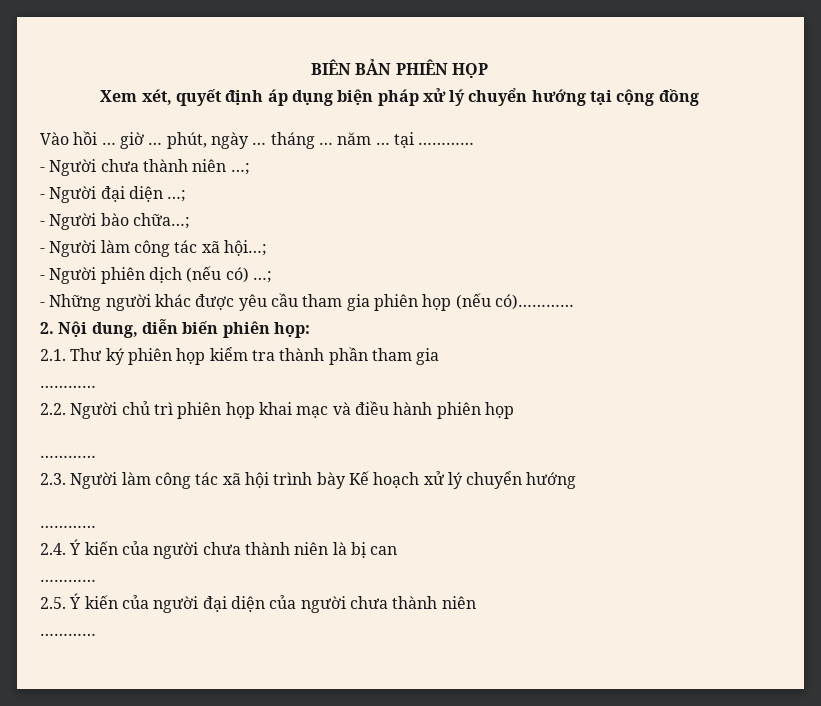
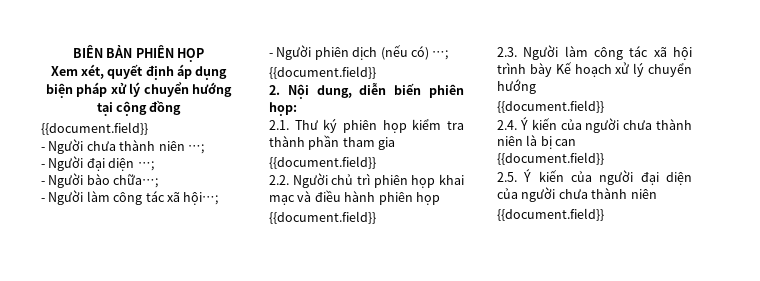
  Xem xét, quyết định áp dụng biện pháp xử lý chuyển hướng tại cộng đồng
- Vào hồi … giờ … phút, ngày … tháng … năm … tại …………
+ {{document.field}}
  - Người phiên dịch (nếu có) …;
- - Những người khác được yêu cầu tham gia phiên họp (nếu có)…………
+ {{document.field}}
  2.1. Thư ký phiên họp kiểm tra thành phần tham gia
- …………
+ {{document.field}}
  2.2. Người chủ trì phiên họp khai mạc và điều hành phiên họp
- …………
+ {{document.field}}
  2.3. Người làm công tác xã hội trình bày Kế hoạch xử lý chuyển hướng
- …………
+ {{document.field}}
  2.4. Ý kiến của người chưa thành niên là bị can
- …………
+ {{document.field}}
  2.5. Ý kiến của người đại diện của người chưa thành niên
- …………
+ {{document.field}}

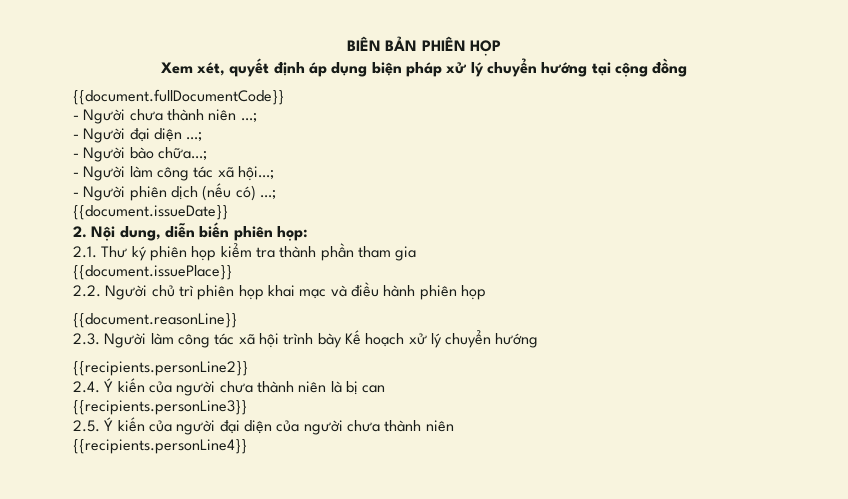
  Xem xét, quyết định áp dụng biện pháp xử lý chuyển hướng tại cộng đồng
- {{document.field}}
+ {{document.fullDocumentCode}}
  - Người phiên dịch (nếu có) …;
- {{document.field}}
+ {{document.issueDate}}
  2.1. Thư ký phiên họp kiểm tra thành phần tham gia
- {{document.field}}
+ {{document.issuePlace}}
  2.2. Người chủ trì phiên họp khai mạc và điều hành phiên họp
- {{document.field}}
+ {{document.reasonLine}}
  2.3. Người làm công tác xã hội trình bày Kế hoạch xử lý chuyển hướng
- {{document.field}}
+ {{recipients.personLine2}}
  2.4. Ý kiến của người chưa thành niên là bị can
- {{document.field}}
+ {{recipients.personLine3}}
  2.5. Ý kiến của người đại diện của người chưa thành niên
- {{document.field}}
+ {{recipients.personLine4}}

